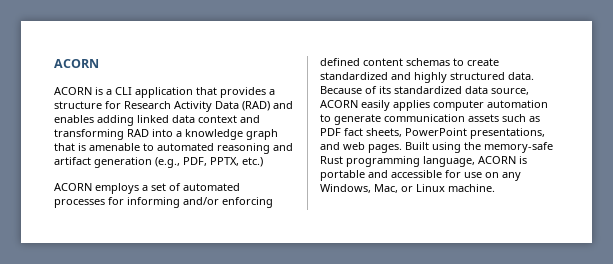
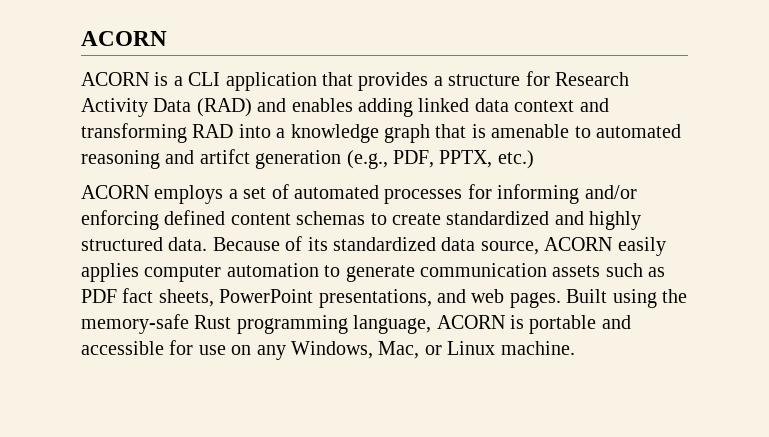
- ACORN is a CLI application that provides a structure for Research Activity Data (RAD) and enables adding linked data context and transforming RAD into a knowledge graph that is amenable to automated reasoning and artifact generation (e.g., PDF, PPTX, etc.)
+ ACORN is a CLI application that provides a structure for Research Activity Data (RAD) and enables adding linked data context and transforming RAD into a knowledge graph that is amenable to automated reasoning and artifct generation (e.g., PDF, PPTX, etc.)

